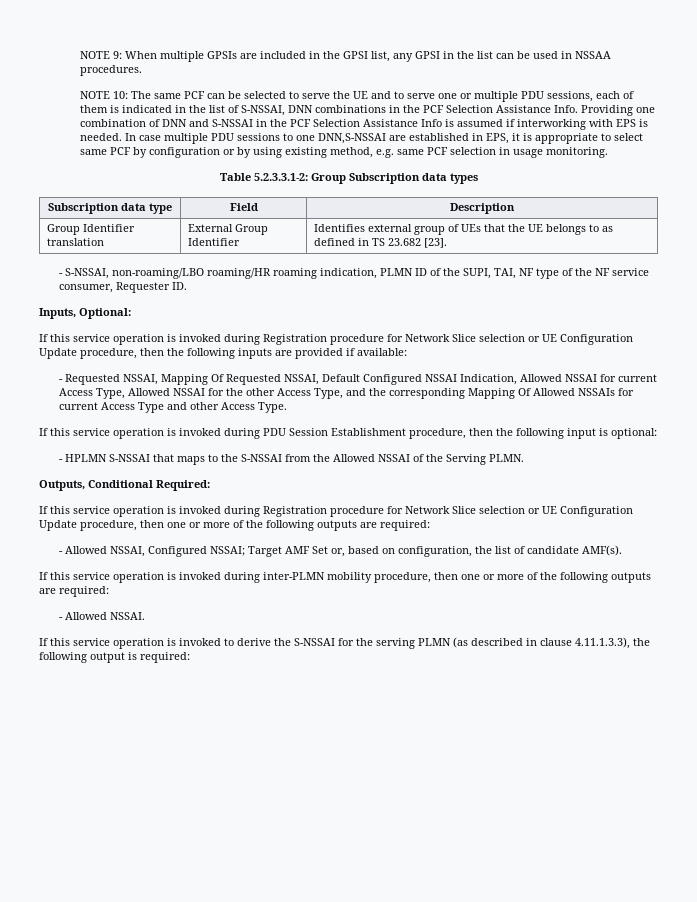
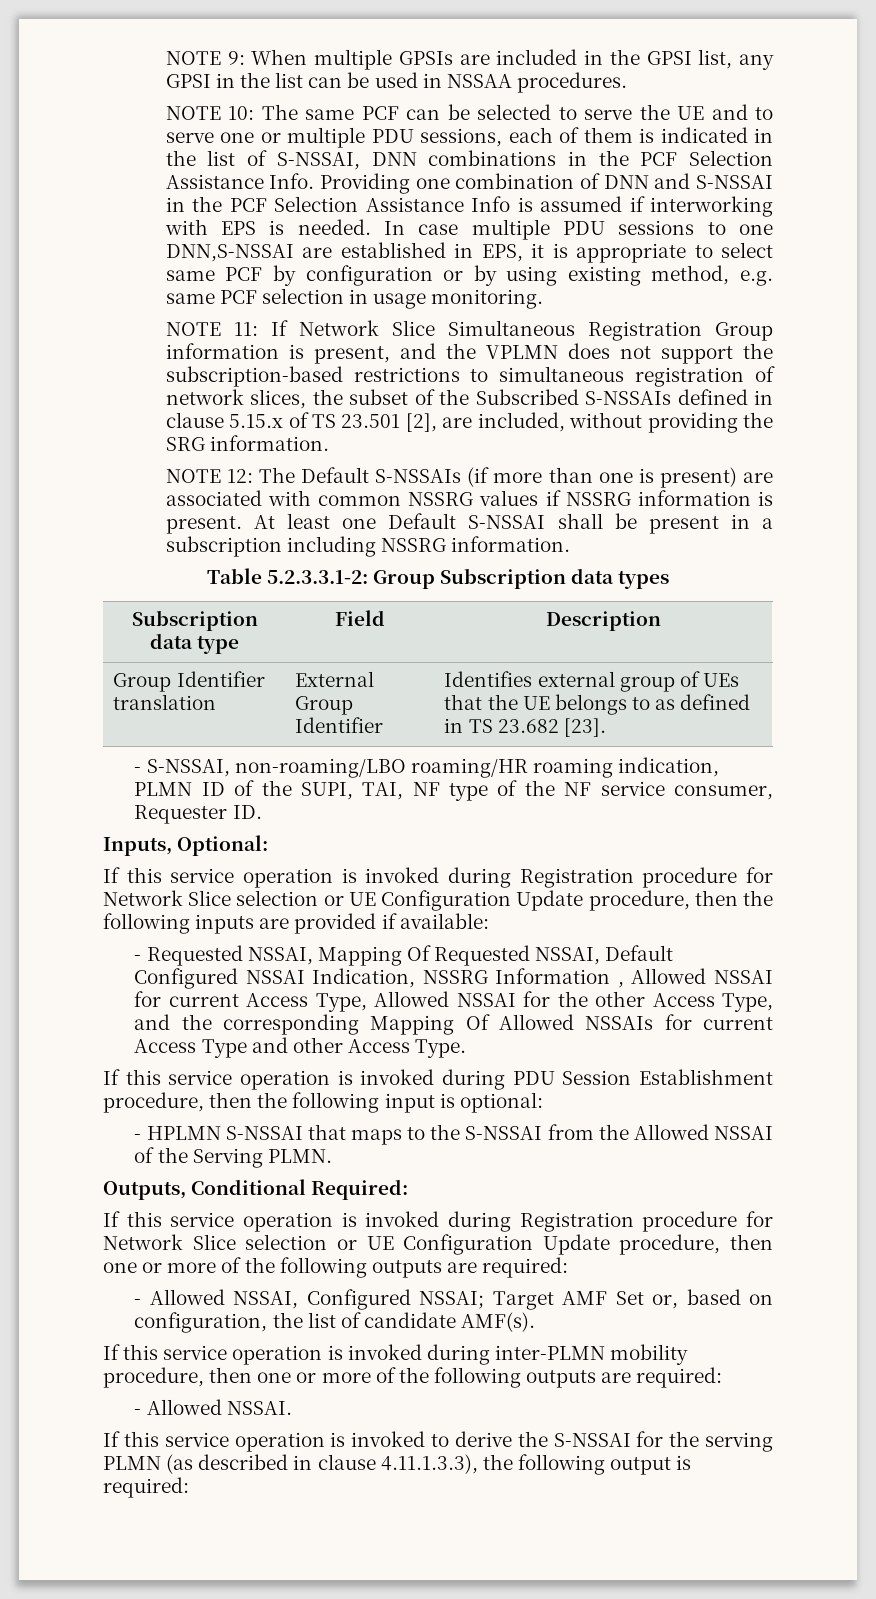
+ NOTE 11: If Network Slice Simultaneous Registration Group information is present, and the VPLMN does not support the subscription-based restrictions to simultaneous registration of network slices, the subset of the Subscribed S-NSSAIs defined in clause 5.15.x of TS 23.501 [2], are included, without providing the SRG information.
+ NOTE 12: The Default S-NSSAIs (if more than one is present) are associated with common NSSRG values if NSSRG information is present. At least one Default S-NSSAI shall be present in a subscription including NSSRG information.
- - Requested NSSAI, Mapping Of Requested NSSAI, Default Configured NSSAI Indication, Allowed NSSAI for current Access Type, Allowed NSSAI for the other Access Type, and the corresponding Mapping Of Allowed NSSAIs for current Access Type and other Access Type.
+ - Requested NSSAI, Mapping Of Requested NSSAI, Default Configured NSSAI Indication, NSSRG Information , Allowed NSSAI for current Access Type, Allowed NSSAI for the other Access Type, and the corresponding Mapping Of Allowed NSSAIs for current Access Type and other Access Type.

